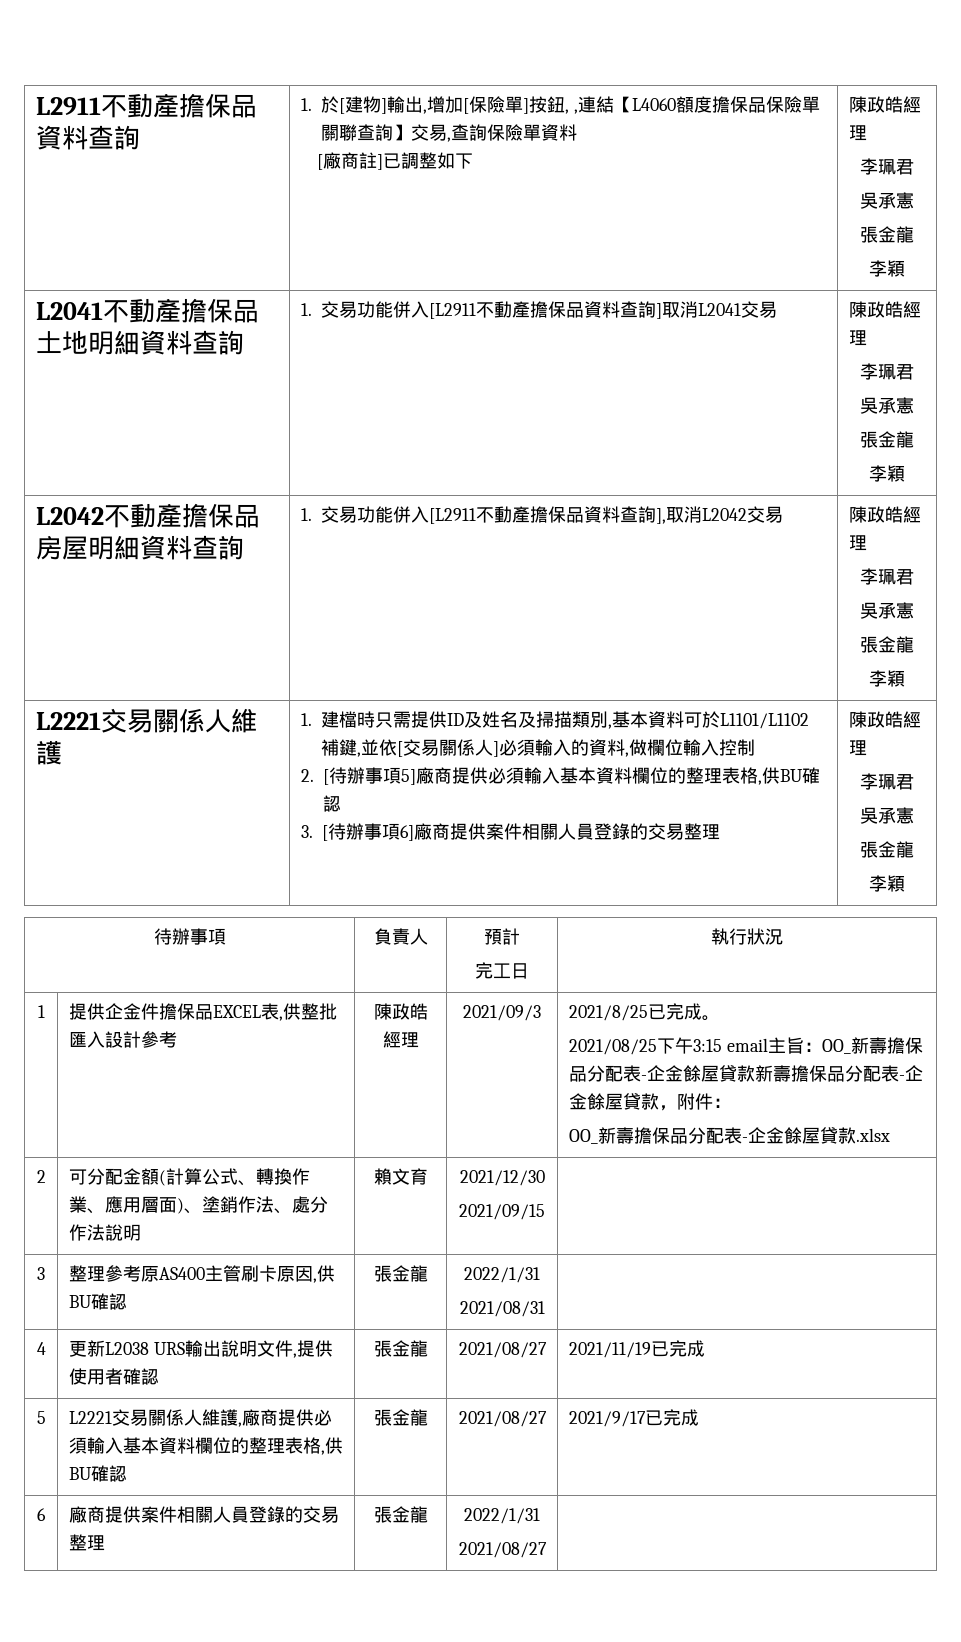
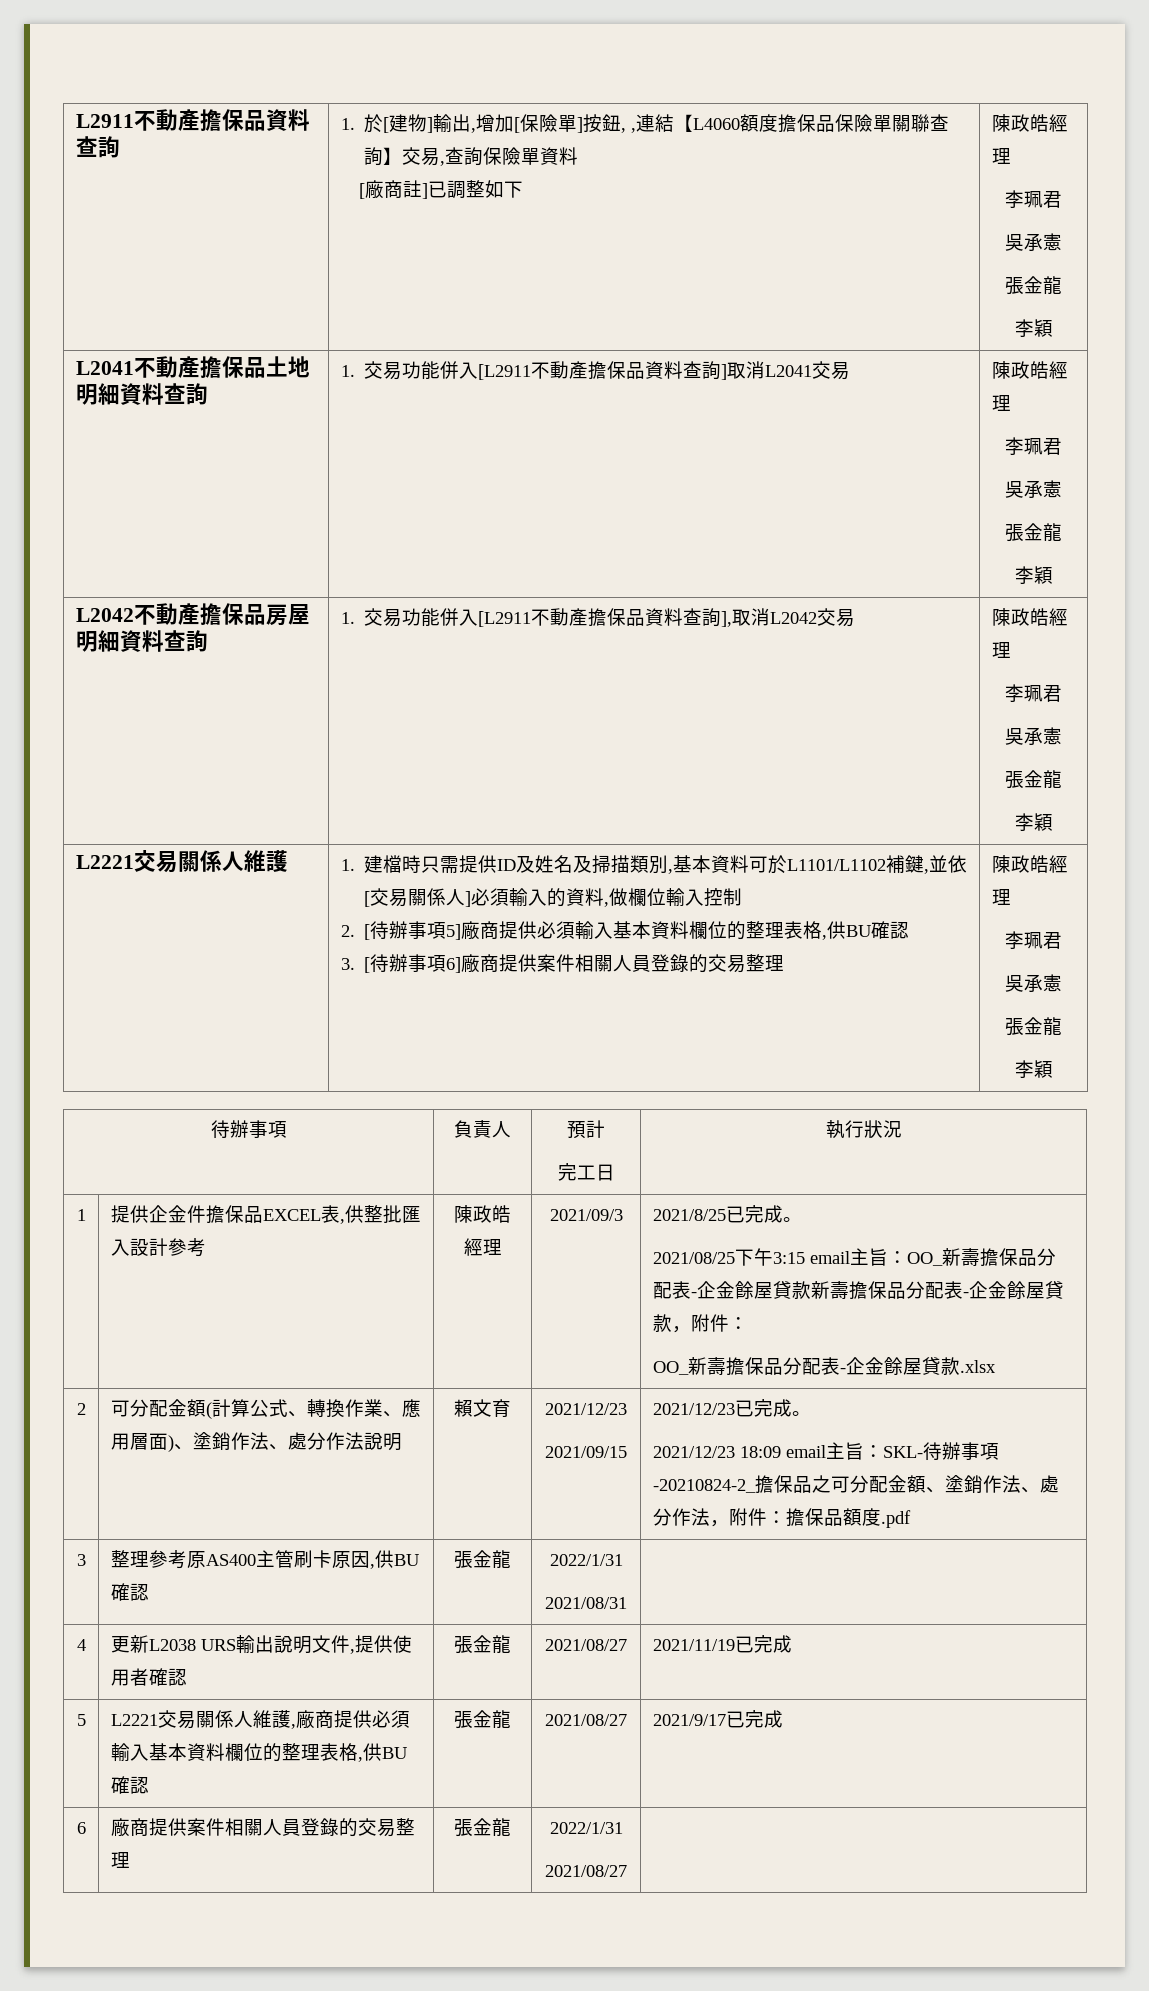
- 賴文育 | 2021/12/30
+ 賴文育 | 2021/12/23
+ 2021/12/23已完成。
+ 2021/12/23 18:09 email主旨：SKL-待辦事項-20210824-2_擔保品之可分配金額、塗銷作法、處分作法，附件：擔保品額度.pdf

